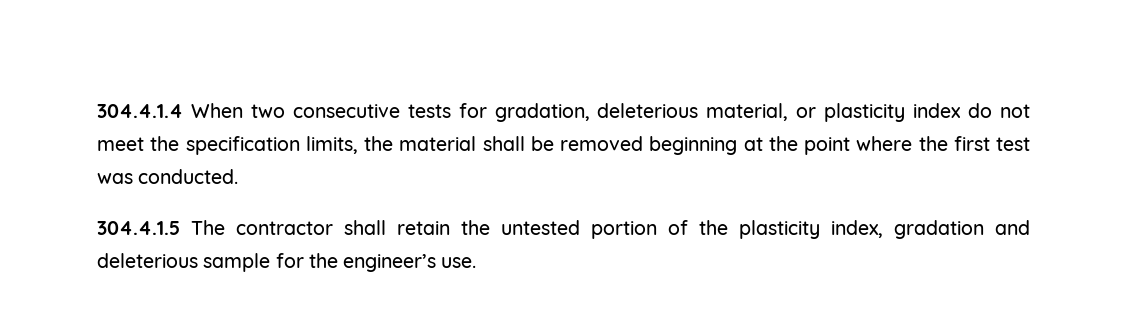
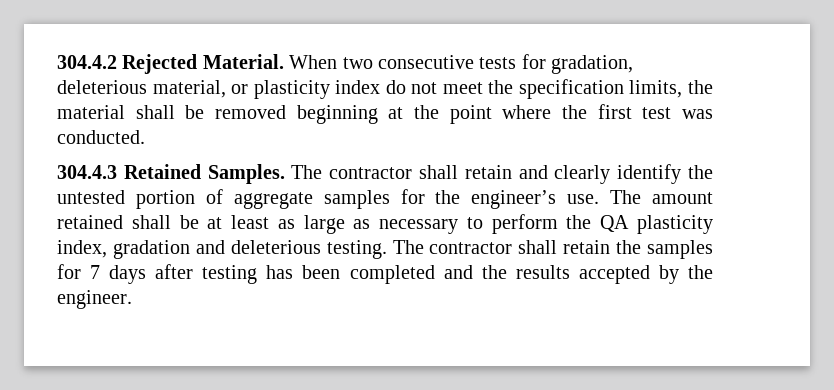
- 304.4.1.4 When two consecutive tests for gradation, deleterious material, or plasticity index do not meet the specification limits, the material shall be removed beginning at the point where the first test was conducted.
+ 304.4.2 Rejected Material. When two consecutive tests for gradation, deleterious material, or plasticity index do not meet the specification limits, the material shall be removed beginning at the point where the first test was conducted.
- 304.4.1.5 The contractor shall retain the untested portion of the plasticity index, gradation and deleterious sample for the engineer’s use.
+ 304.4.3 Retained Samples. The contractor shall retain and clearly identify the untested portion of aggregate samples for the engineer’s use. The amount retained shall be at least as large as necessary to perform the QA plasticity index, gradation and deleterious testing. The contractor shall retain the samples for 7 days after testing has been completed and the results accepted by the engineer.

